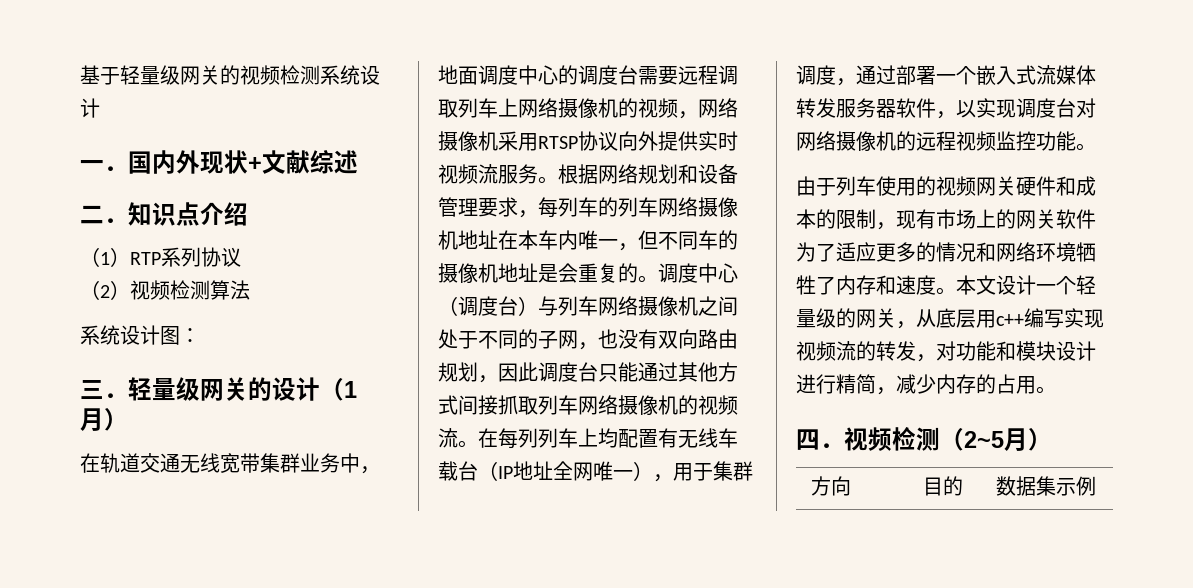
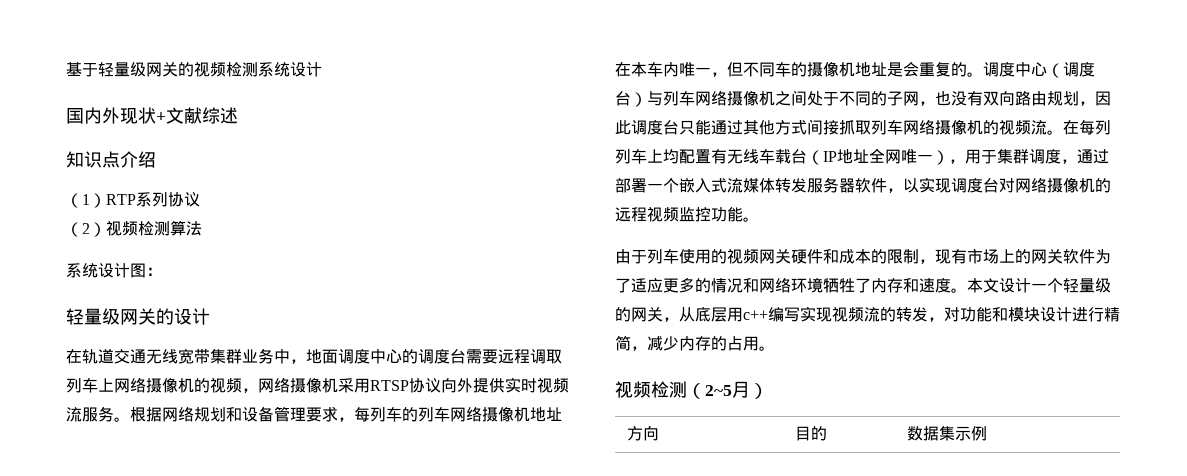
- 一．国内外现状+文献综述
+ 国内外现状+文献综述
- 二．知识点介绍
+ 知识点介绍
- 三．轻量级网关的设计（1月）
+ 轻量级网关的设计
- 四．视频检测（2~5月）
+ 视频检测（2~5月）

